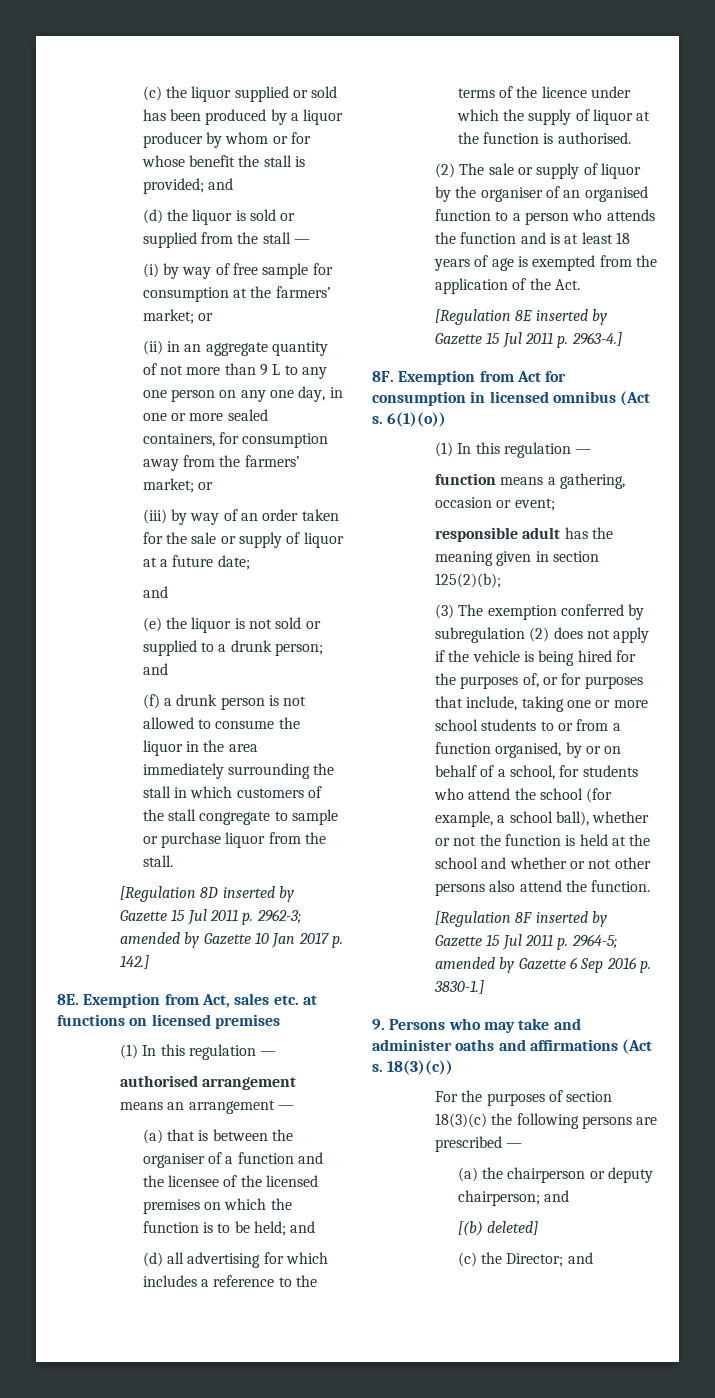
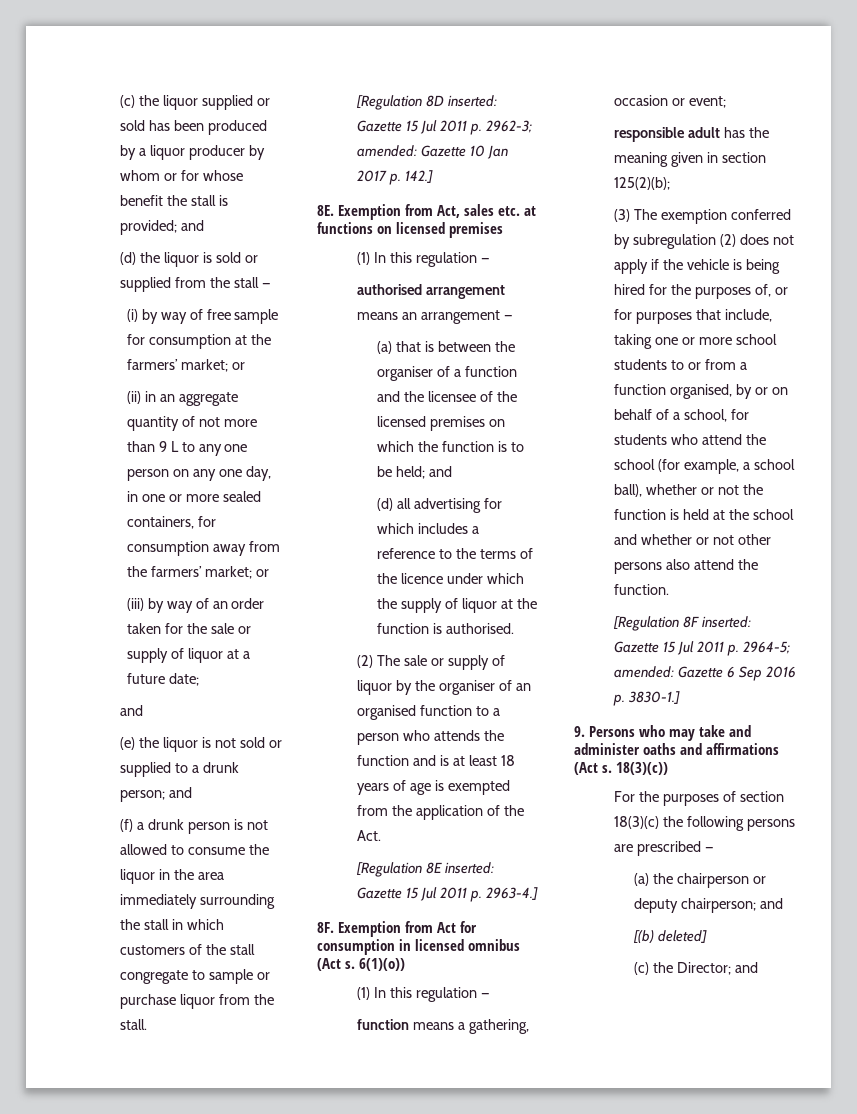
- [Regulation 8D inserted by Gazette 15 Jul 2011 p. 2962-3; amended by Gazette 10 Jan 2017 p. 142.]
+ [Regulation 8D inserted: Gazette 15 Jul 2011 p. 2962-3; amended: Gazette 10 Jan 2017 p. 142.]
- [Regulation 8E inserted by Gazette 15 Jul 2011 p. 2963-4.]
+ [Regulation 8E inserted: Gazette 15 Jul 2011 p. 2963-4.]
- [Regulation 8F inserted by Gazette 15 Jul 2011 p. 2964-5; amended by Gazette 6 Sep 2016 p. 3830-1.]
+ [Regulation 8F inserted: Gazette 15 Jul 2011 p. 2964-5; amended: Gazette 6 Sep 2016 p. 3830-1.]

